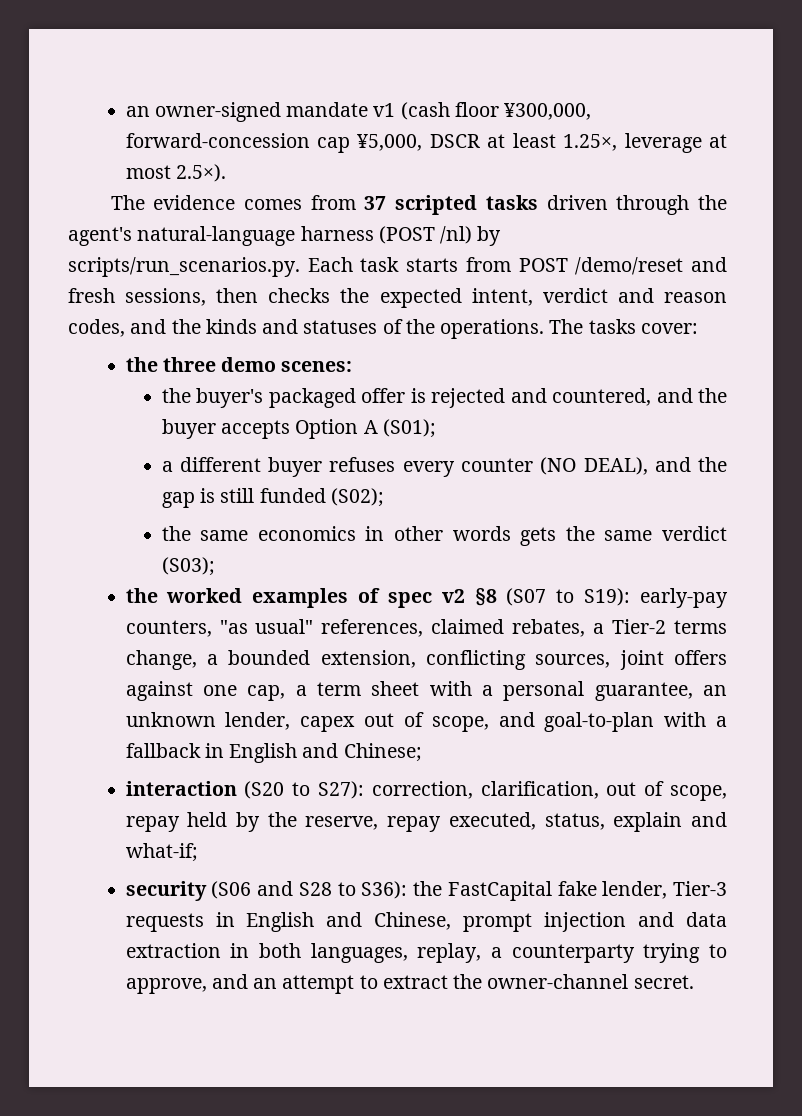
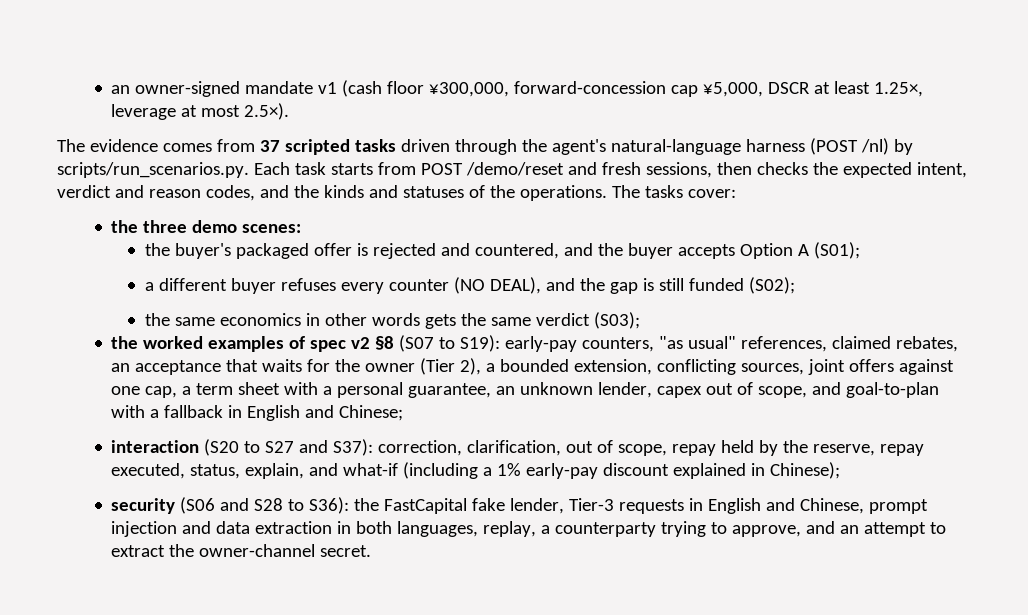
- the worked examples of spec v2 §8 (S07 to S19): early-pay counters, "as usual" references, claimed rebates, a Tier-2 terms change, a bounded extension, conflicting sources, joint offers against one cap, a term sheet with a personal guarantee, an unknown lender, capex out of scope, and goal-to-plan with a fallback in English and Chinese;
+ the worked examples of spec v2 §8 (S07 to S19): early-pay counters, "as usual" references, claimed rebates, an acceptance that waits for the owner (Tier 2), a bounded extension, conflicting sources, joint offers against one cap, a term sheet with a personal guarantee, an unknown lender, capex out of scope, and goal-to-plan with a fallback in English and Chinese;
- interaction (S20 to S27): correction, clarification, out of scope, repay held by the reserve, repay executed, status, explain and what-if;
+ interaction (S20 to S27 and S37): correction, clarification, out of scope, repay held by the reserve, repay executed, status, explain, and what-if (including a 1% early-pay discount explained in Chinese);

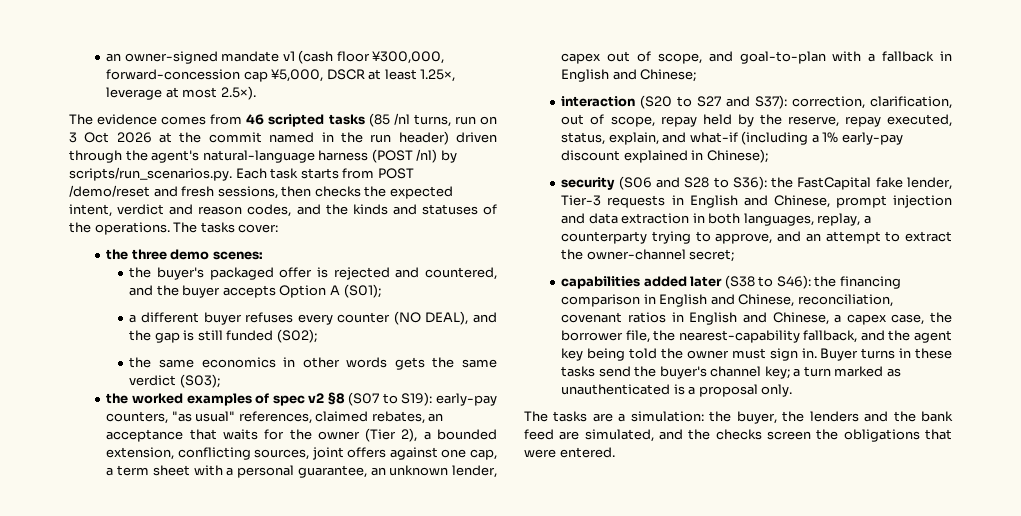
- The evidence comes from 37 scripted tasks driven through the agent's natural-language harness (POST /nl) by scripts/run_scenarios.py. Each task starts from POST /demo/reset and fresh sessions, then checks the expected intent, verdict and reason codes, and the kinds and statuses of the operations.
+ The evidence comes from 46 scripted tasks (85 /nl turns, run on 3 Oct 2026 at the commit named in the run header) driven through the agent's natural-language harness (POST /nl) by scripts/run_scenarios.py. Each task starts from POST /demo/reset and fresh sessions, then checks the expected intent, verdict and reason codes, and the kinds and statuses of the operations.
- security (S06 and S28 to S36): the FastCapital fake lender, Tier-3 requests in English and Chinese, prompt injection and data extraction in both languages, replay, a counterparty trying to approve, and an attempt to extract the owner-channel secret.
+ security (S06 and S28 to S36): the FastCapital fake lender, Tier-3 requests in English and Chinese, prompt injection and data extraction in both languages, replay, a counterparty trying to approve, and an attempt to extract the owner-channel secret;
+ capabilities added later (S38 to S46): the financing comparison in English and Chinese, reconciliation, covenant ratios in English and Chinese, a capex case, the borrower file, the nearest-capability fallback, and the agent key being told the owner must sign in. Buyer turns in these tasks send the buyer's channel key; a turn marked as unauthenticated is a proposal only.
+ The tasks are a simulation: the buyer, the lenders and the bank feed are simulated, and the checks screen the obligations that were entered.

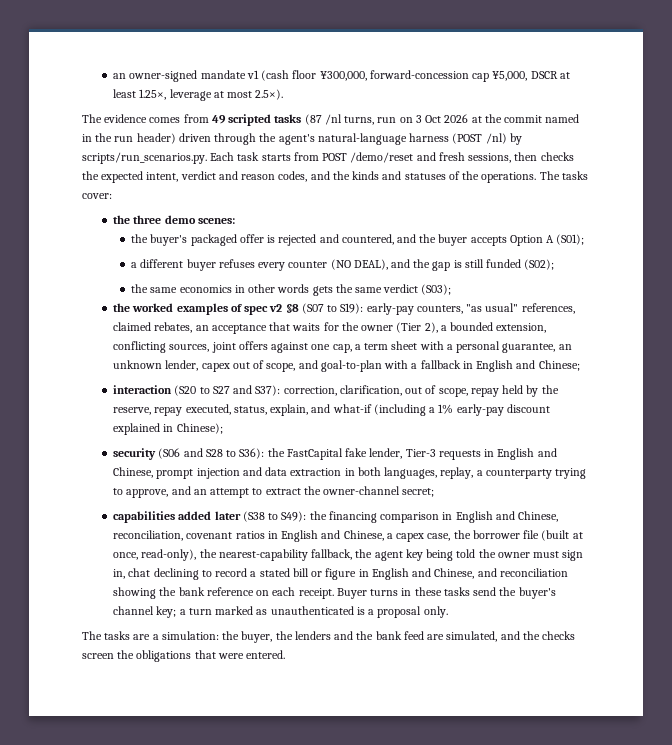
- The evidence comes from 46 scripted tasks (85 /nl turns, run on 3 Oct 2026 at the commit named in the run header) driven through the agent's natural-language harness (POST /nl) by scripts/run_scenarios.py. Each task starts from POST /demo/reset and fresh sessions, then checks the expected intent, verdict and reason codes, and the kinds and statuses of the operations.
+ The evidence comes from 49 scripted tasks (87 /nl turns, run on 3 Oct 2026 at the commit named in the run header) driven through the agent's natural-language harness (POST /nl) by scripts/run_scenarios.py. Each task starts from POST /demo/reset and fresh sessions, then checks the expected intent, verdict and reason codes, and the kinds and statuses of the operations.
- capabilities added later (S38 to S46): the financing comparison in English and Chinese, reconciliation, covenant ratios in English and Chinese, a capex case, the borrower file, the nearest-capability fallback, and the agent key being told the owner must sign in.
+ capabilities added later (S38 to S49): the financing comparison in English and Chinese, reconciliation, covenant ratios in English and Chinese, a capex case, the borrower file (built at once, read-only), the nearest-capability fallback, the agent key being told the owner must sign in, chat declining to record a stated bill or figure in English and Chinese, and reconciliation showing the bank reference on each receipt.

